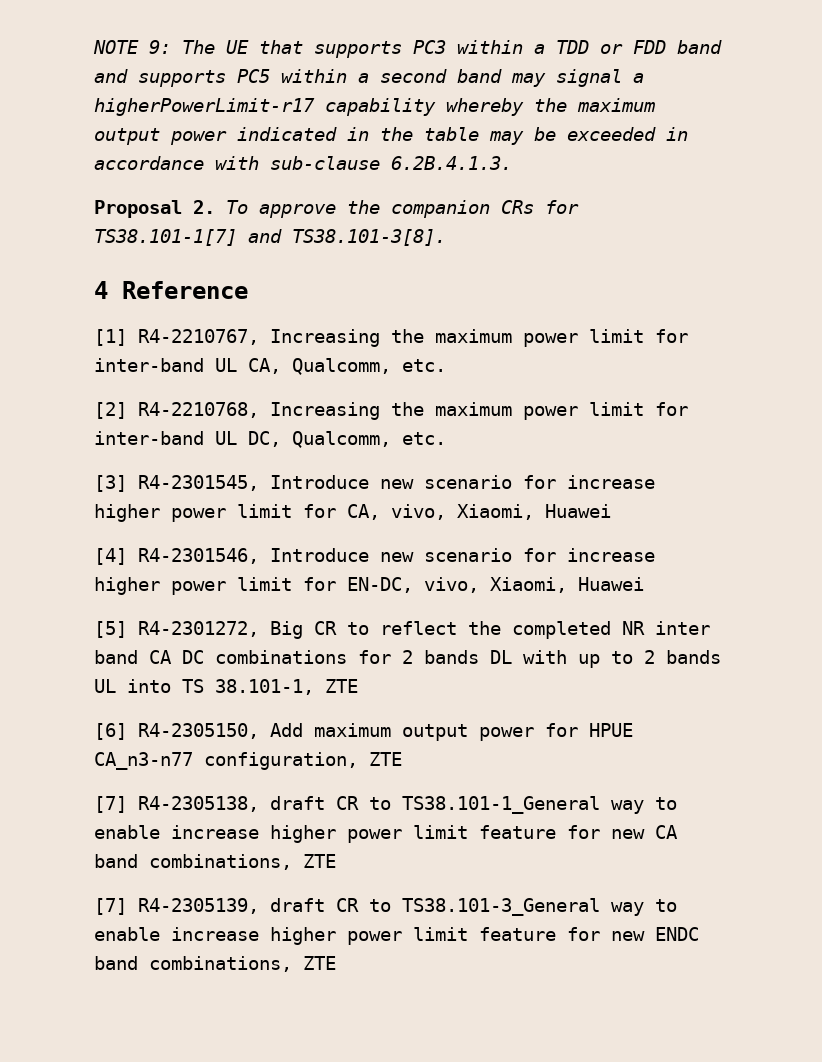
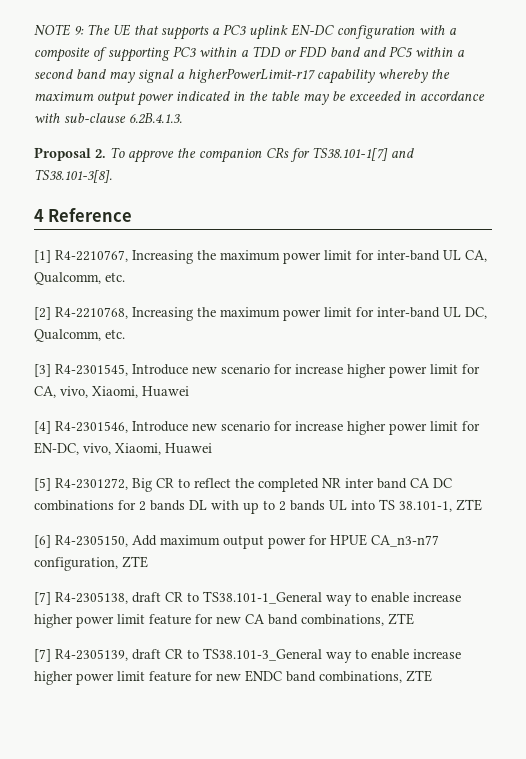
- NOTE 9: The UE that supports PC3 within a TDD or FDD band and supports PC5 within a second band may signal a higherPowerLimit-r17 capability whereby the maximum output power indicated in the table may be exceeded in accordance with sub-clause 6.2B.4.1.3.
+ NOTE 9: The UE that supports a PC3 uplink EN-DC configuration with a composite of supporting PC3 within a TDD or FDD band and PC5 within a second band may signal a higherPowerLimit-r17 capability whereby the maximum output power indicated in the table may be exceeded in accordance with sub-clause 6.2B.4.1.3.

